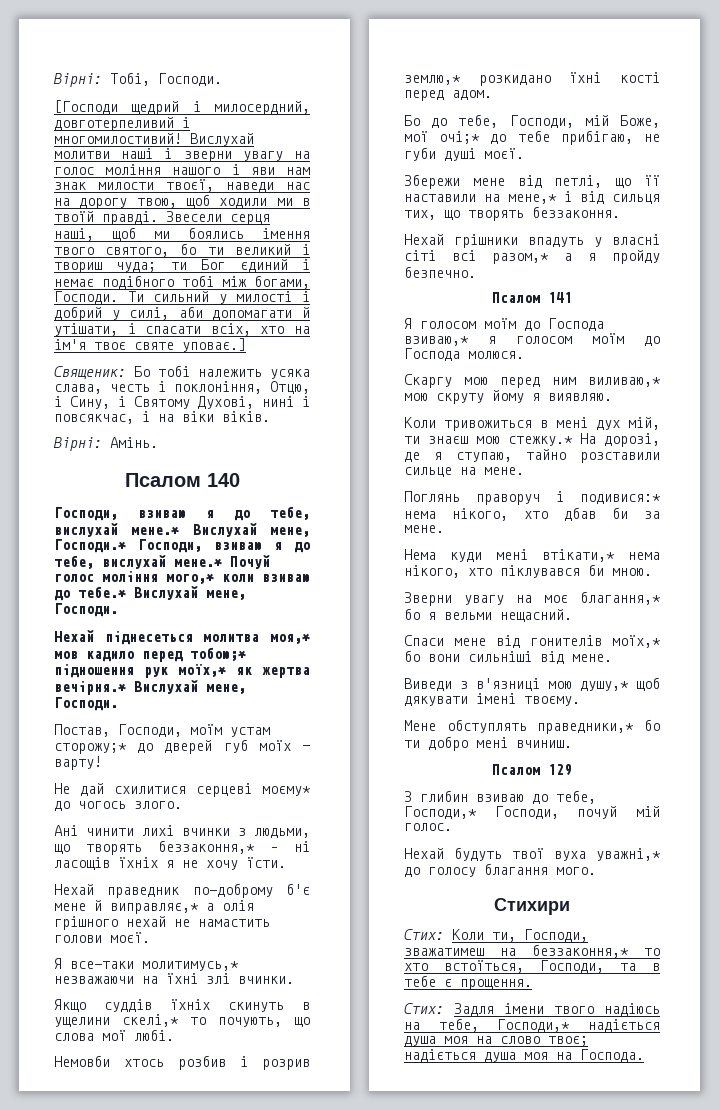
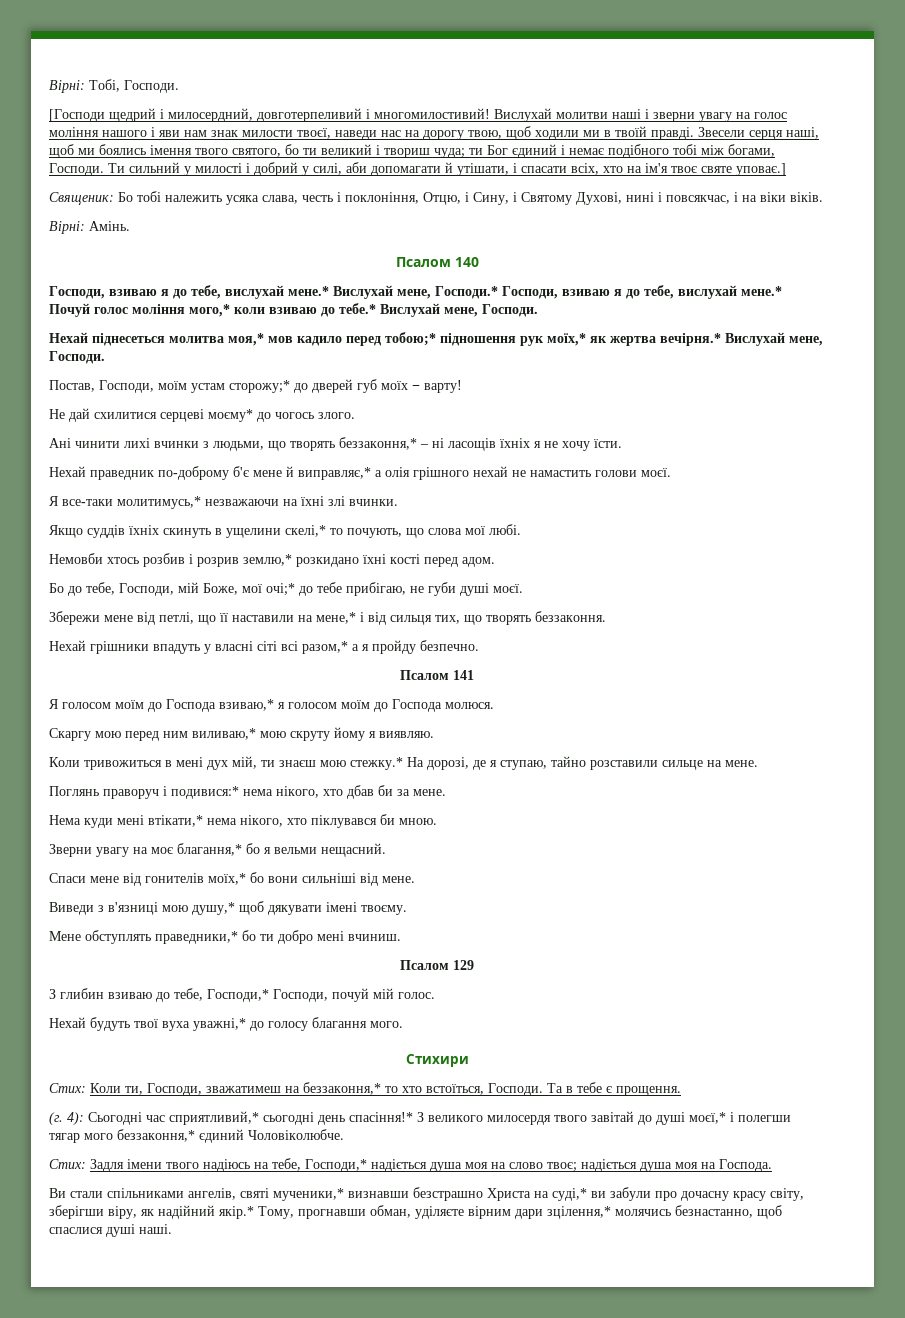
- Стих: Коли ти, Господи, зважатимеш на беззаконня,* то хто встоїться, Господи, та в тебе є прощення.
+ Стих: Коли ти, Господи, зважатимеш на беззаконня,* то хто встоїться, Господи. Та в тебе є прощення.
+ (г. 4): Сьогодні час сприятливий,* сьогодні день спасіння!* З великого милосердя твого завітай до душі моєї,* і полегши тягар мого беззаконня,* єдиний Чоловіколюбче.
+ Ви стали спільниками ангелів, святі мученики,* визнавши безстрашно Христа на суді,* ви забули про дочасну красу світу, зберігши віру, як надійний якір.* Тому, прогнавши обман, уділяєте вірним дари зцілення,* молячись безнастанно, щоб спаслися душі наші.

